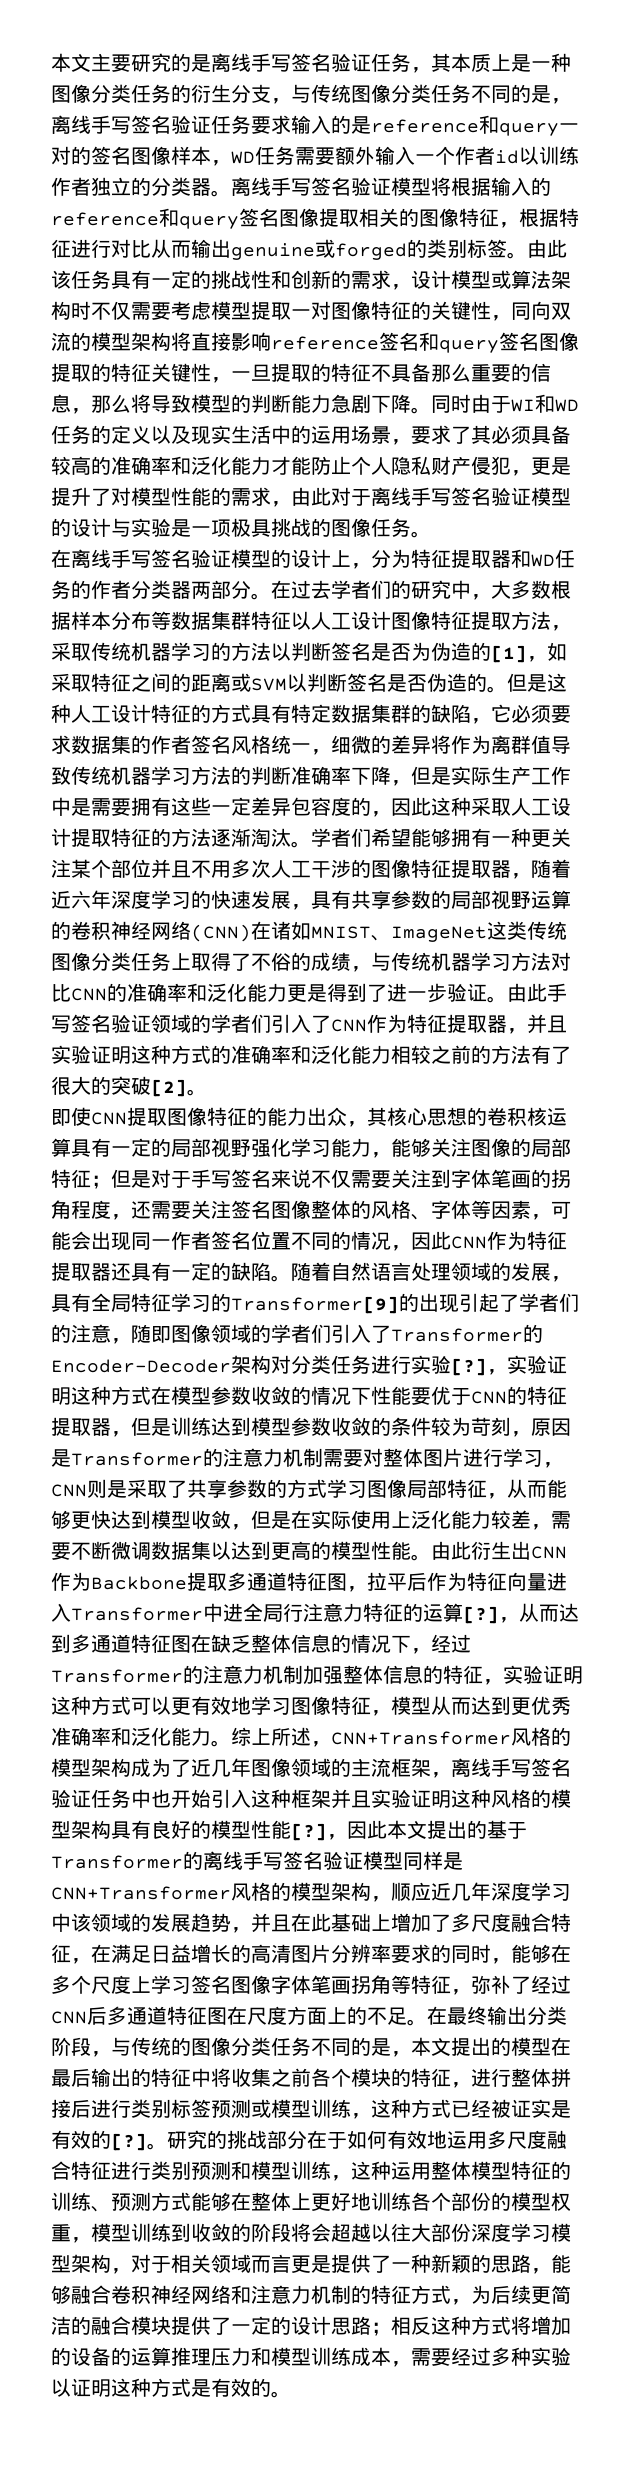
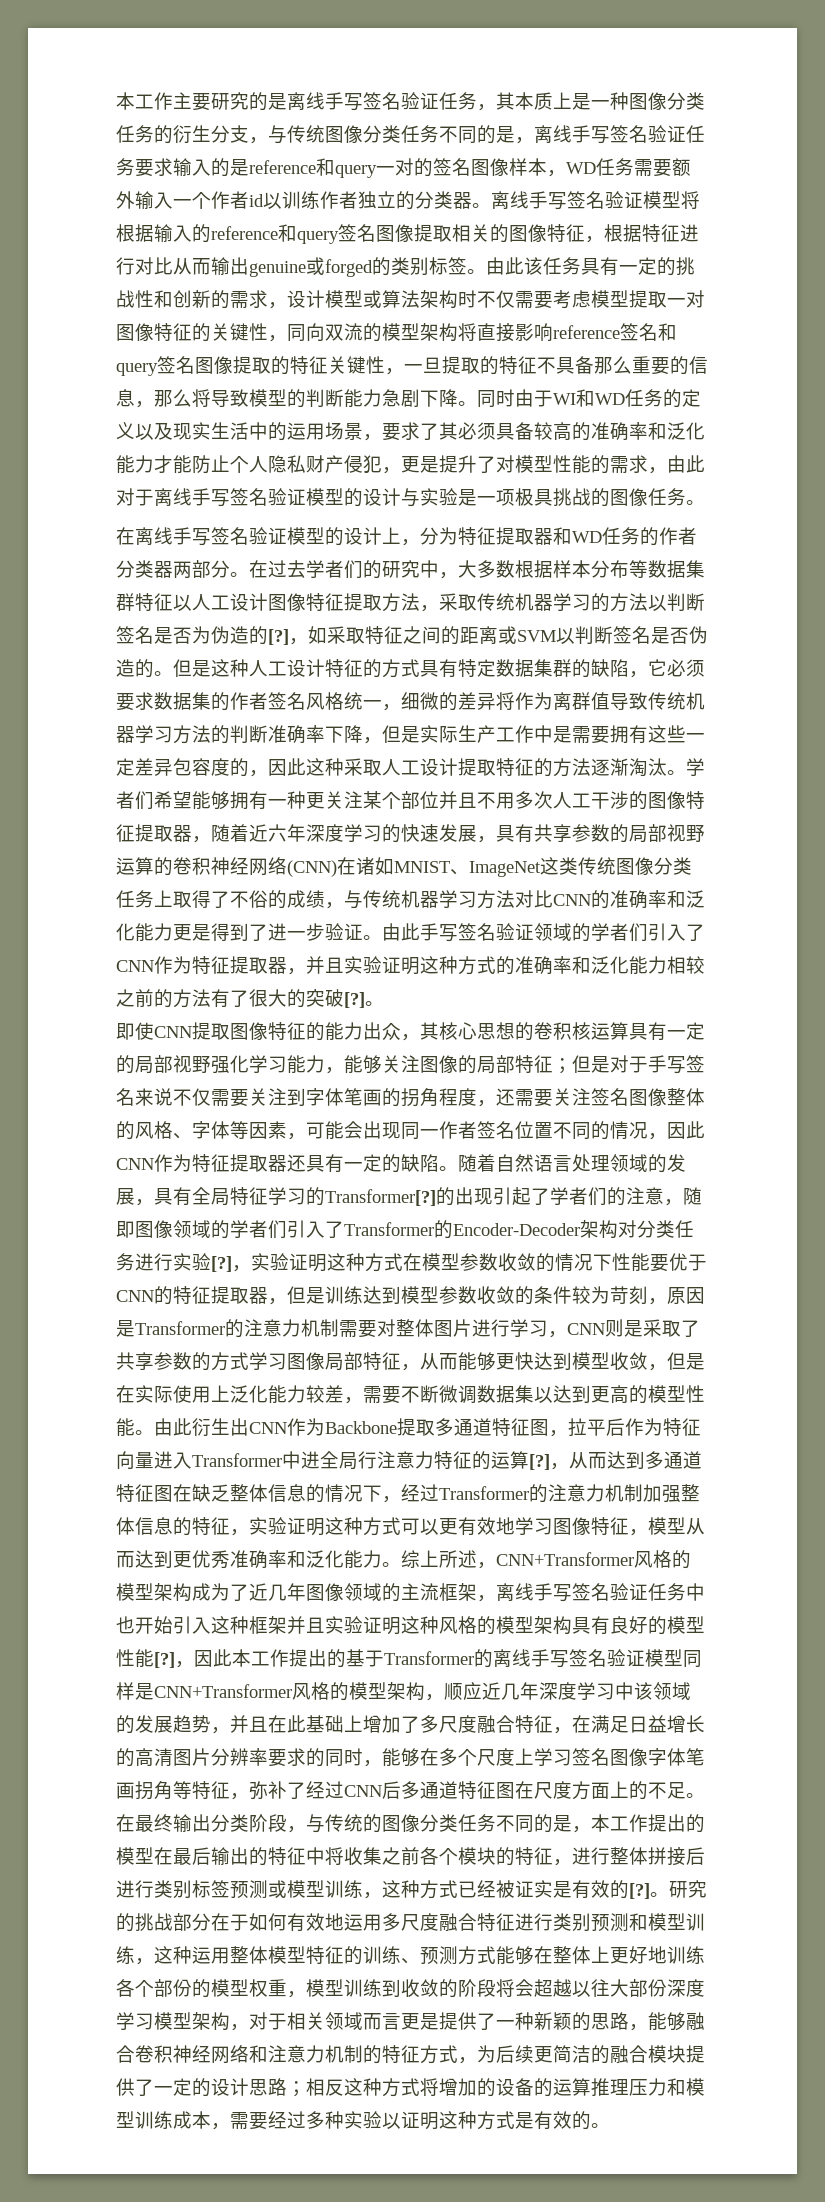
- 本文主要研究的是离线手写签名验证任务，其本质上是一种图像分类任务的衍生分支，与传统图像分类任务不同的是，离线手写签名验证任务要求输入的是reference和query一对的签名图像样本，WD任务需要额外输入一个作者id以训练作者独立的分类器。
+ 本工作主要研究的是离线手写签名验证任务，其本质上是一种图像分类任务的衍生分支，与传统图像分类任务不同的是，离线手写签名验证任务要求输入的是reference和query一对的签名图像样本，WD任务需要额外输入一个作者id以训练作者独立的分类器。
- 在过去学者们的研究中，大多数根据样本分布等数据集群特征以人工设计图像特征提取方法，采取传统机器学习的方法以判断签名是否为伪造的[1]，如采取特征之间的距离或SVM以判断签名是否伪造的。
+ 在过去学者们的研究中，大多数根据样本分布等数据集群特征以人工设计图像特征提取方法，采取传统机器学习的方法以判断签名是否为伪造的[?]，如采取特征之间的距离或SVM以判断签名是否伪造的。
- 由此手写签名验证领域的学者们引入了CNN作为特征提取器，并且实验证明这种方式的准确率和泛化能力相较之前的方法有了很大的突破[2]。
+ 由此手写签名验证领域的学者们引入了CNN作为特征提取器，并且实验证明这种方式的准确率和泛化能力相较之前的方法有了很大的突破[?]。
- 随着自然语言处理领域的发展，具有全局特征学习的Transformer[9]的出现引起了学者们的注意，随即图像领域的学者们引入了Transformer的Encoder-Decoder架构对分类任务进行实验[?]
+ 随着自然语言处理领域的发展，具有全局特征学习的Transformer[?]的出现引起了学者们的注意，随即图像领域的学者们引入了Transformer的Encoder-Decoder架构对分类任务进行实验[?]
- ，因此本文提出的基于Transformer的离线手写签名验证模型同样是CNN+Transformer风格的模型架构，顺应近几年深度学习中该领域的发展趋势，并且在此基础上增加了多尺度融合特征，在满足日益增长的高清图片分辨率要求的同时，能够在多个尺度上学习签名图像字体笔画拐角等特征，弥补了经过CNN后多通道特征图在尺度方面上的不足。
+ ，因此本工作提出的基于Transformer的离线手写签名验证模型同样是CNN+Transformer风格的模型架构，顺应近几年深度学习中该领域的发展趋势，并且在此基础上增加了多尺度融合特征，在满足日益增长的高清图片分辨率要求的同时，能够在多个尺度上学习签名图像字体笔画拐角等特征，弥补了经过CNN后多通道特征图在尺度方面上的不足。
- 在最终输出分类阶段，与传统的图像分类任务不同的是，本文提出的模型在最后输出的特征中将收集之前各个模块的特征，进行整体拼接后进行类别标签预测或模型训练，这种方式已经被证实是有效的[?]
+ 在最终输出分类阶段，与传统的图像分类任务不同的是，本工作提出的模型在最后输出的特征中将收集之前各个模块的特征，进行整体拼接后进行类别标签预测或模型训练，这种方式已经被证实是有效的[?]

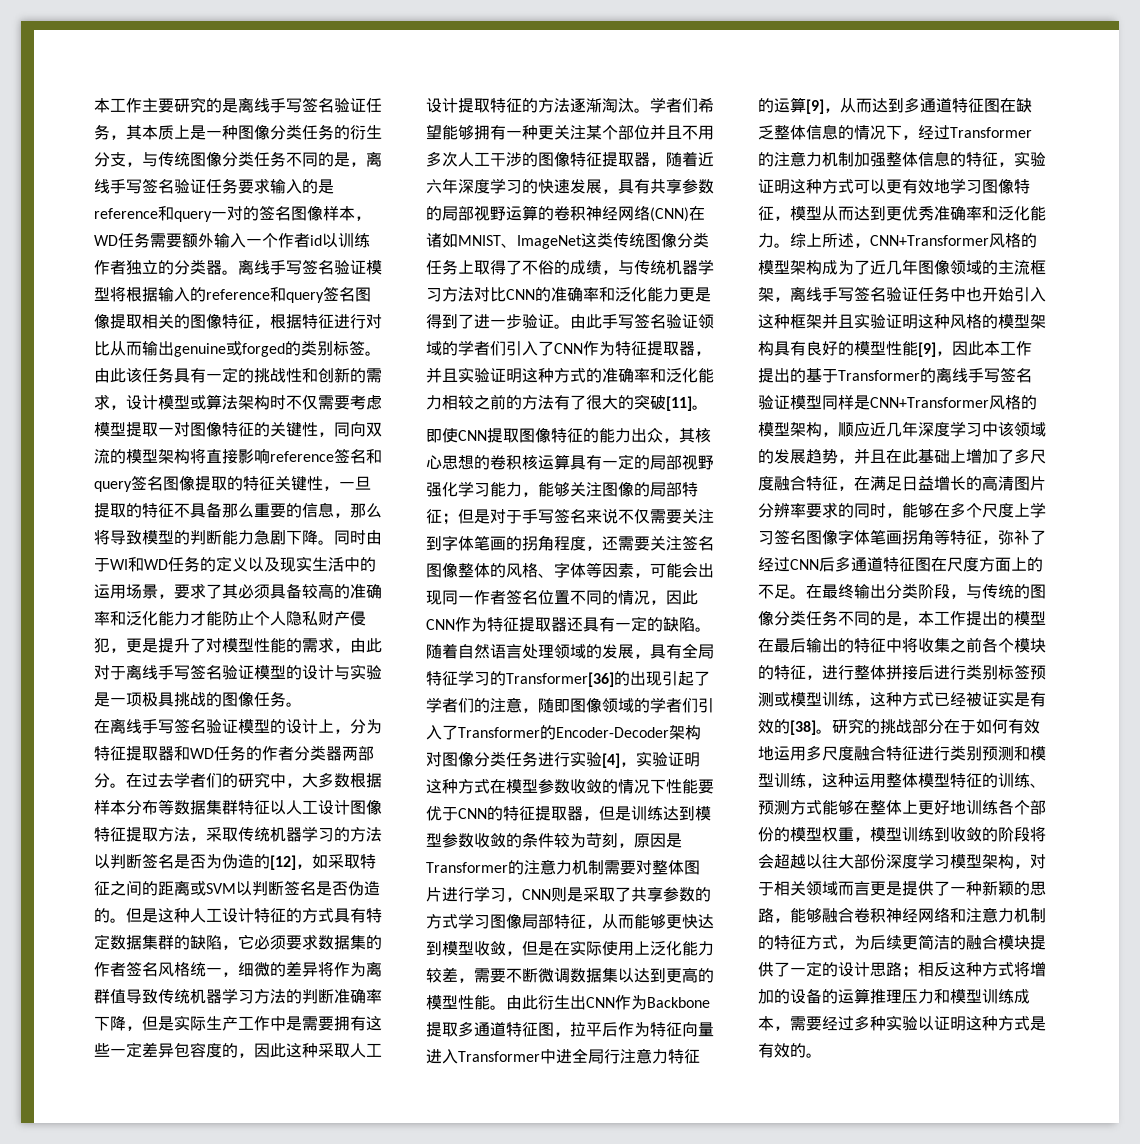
- 在过去学者们的研究中，大多数根据样本分布等数据集群特征以人工设计图像特征提取方法，采取传统机器学习的方法以判断签名是否为伪造的[?]，如采取特征之间的距离或SVM以判断签名是否伪造的。
+ 在过去学者们的研究中，大多数根据样本分布等数据集群特征以人工设计图像特征提取方法，采取传统机器学习的方法以判断签名是否为伪造的[12]，如采取特征之间的距离或SVM以判断签名是否伪造的。
- 由此手写签名验证领域的学者们引入了CNN作为特征提取器，并且实验证明这种方式的准确率和泛化能力相较之前的方法有了很大的突破[?]。
+ 由此手写签名验证领域的学者们引入了CNN作为特征提取器，并且实验证明这种方式的准确率和泛化能力相较之前的方法有了很大的突破[11]。
- 随着自然语言处理领域的发展，具有全局特征学习的Transformer[?]的出现引起了学者们的注意，随即图像领域的学者们引入了Transformer的Encoder-Decoder架构对分类任务进行实验[?]，实验证明这种方式在模型参数收敛的情况下性能要优于CNN的特征提取器，但是训练达到模型参数收敛的条件较为苛刻，原因是Transformer的注意力机制需要对整体图片进行学习，CNN则是采取了共享参数的方式学习图像局部特征，从而能够更快达到模型收敛，但是在实际使用上泛化能力较差，需要不断微调数据集以达到更高的模型性能。
+ 随着自然语言处理领域的发展，具有全局特征学习的Transformer[36]的出现引起了学者们的注意，随即图像领域的学者们引入了Transformer的Encoder-Decoder架构对图像分类任务进行实验[4]，实验证明这种方式在模型参数收敛的情况下性能要优于CNN的特征提取器，但是训练达到模型参数收敛的条件较为苛刻，原因是Transformer的注意力机制需要对整体图片进行学习，CNN则是采取了共享参数的方式学习图像局部特征，从而能够更快达到模型收敛，但是在实际使用上泛化能力较差，需要不断微调数据集以达到更高的模型性能。
- 由此衍生出CNN作为Backbone提取多通道特征图，拉平后作为特征向量进入Transformer中进全局行注意力特征的运算[?]，从而达到多通道特征图在缺乏整体信息的情况下，经过Transformer的注意力机制加强整体信息的特征，实验证明这种方式可以更有效地学习图像特征，模型从而达到更优秀准确率和泛化能力。
+ 由此衍生出CNN作为Backbone提取多通道特征图，拉平后作为特征向量进入Transformer中进全局行注意力特征的运算[9]，从而达到多通道特征图在缺乏整体信息的情况下，经过Transformer的注意力机制加强整体信息的特征，实验证明这种方式可以更有效地学习图像特征，模型从而达到更优秀准确率和泛化能力。
- 综上所述，CNN+Transformer风格的模型架构成为了近几年图像领域的主流框架，离线手写签名验证任务中也开始引入这种框架并且实验证明这种风格的模型架构具有良好的模型性能[?]，因此本工作提出的基于Transformer的离线手写签名验证模型同样是CNN+Transformer风格的模型架构，顺应近几年深度学习中该领域的发展趋势，并且在此基础上增加了多尺度融合特征，在满足日益增长的高清图片分辨率要求的同时，能够在多个尺度上学习签名图像字体笔画拐角等特征，弥补了经过CNN后多通道特征图在尺度方面上的不足。
+ 综上所述，CNN+Transformer风格的模型架构成为了近几年图像领域的主流框架，离线手写签名验证任务中也开始引入这种框架并且实验证明这种风格的模型架构具有良好的模型性能[9]，因此本工作提出的基于Transformer的离线手写签名验证模型同样是CNN+Transformer风格的模型架构，顺应近几年深度学习中该领域的发展趋势，并且在此基础上增加了多尺度融合特征，在满足日益增长的高清图片分辨率要求的同时，能够在多个尺度上学习签名图像字体笔画拐角等特征，弥补了经过CNN后多通道特征图在尺度方面上的不足。
- 在最终输出分类阶段，与传统的图像分类任务不同的是，本工作提出的模型在最后输出的特征中将收集之前各个模块的特征，进行整体拼接后进行类别标签预测或模型训练，这种方式已经被证实是有效的[?]。
+ 在最终输出分类阶段，与传统的图像分类任务不同的是，本工作提出的模型在最后输出的特征中将收集之前各个模块的特征，进行整体拼接后进行类别标签预测或模型训练，这种方式已经被证实是有效的[38]。

